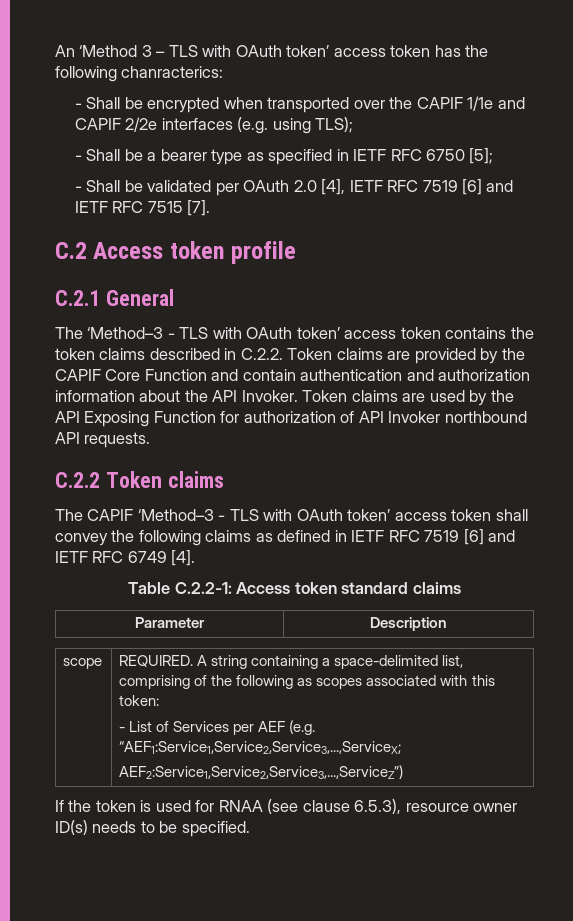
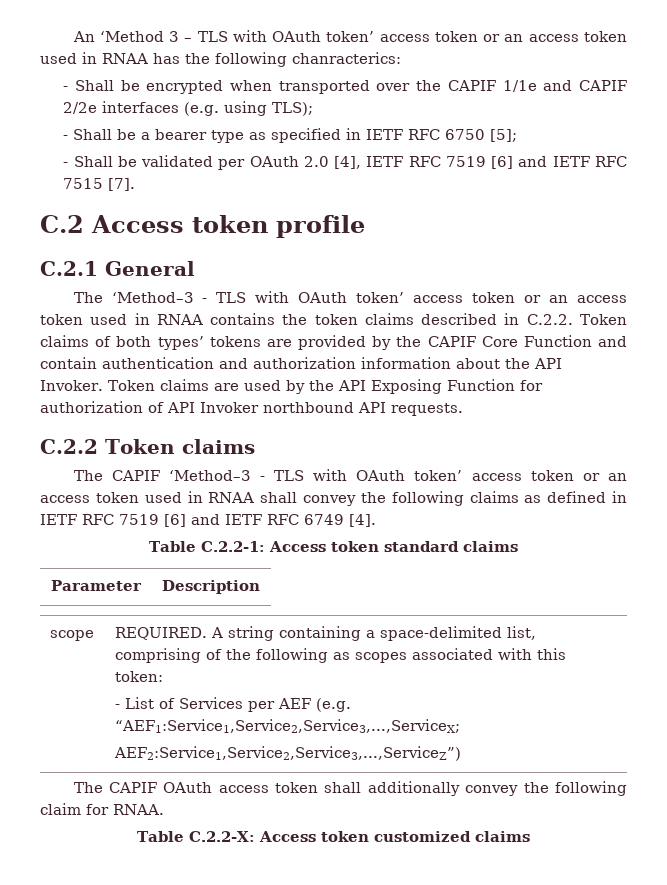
- An ‘Method 3 – TLS with OAuth token’ access token has the following chanracterics:
+ An ‘Method 3 – TLS with OAuth token’ access token or an access token used in RNAA has the following chanracterics:
- The ‘Method–3 - TLS with OAuth token’ access token contains the token claims described in C.2.2. Token claims are provided by the CAPIF Core Function and contain authentication and authorization information about the API Invoker.
+ The ‘Method–3 - TLS with OAuth token’ access token or an access token used in RNAA contains the token claims described in C.2.2. Token claims of both types’ tokens are provided by the CAPIF Core Function and contain authentication and authorization information about the API Invoker.
- The CAPIF ‘Method–3 - TLS with OAuth token’ access token shall convey the following claims as defined in IETF RFC 7519 [6] and IETF RFC 6749 [4].
+ The CAPIF ‘Method–3 - TLS with OAuth token’ access token or an access token used in RNAA shall convey the following claims as defined in IETF RFC 7519 [6] and IETF RFC 6749 [4].
- If the token is used for RNAA (see clause 6.5.3), resource owner ID(s) needs to be specified.
+ The CAPIF OAuth access token shall additionally convey the following claim for RNAA.
+ Table C.2.2-X: Access token customized claims

